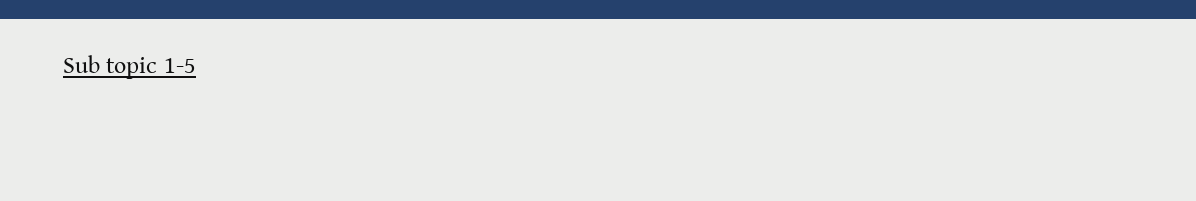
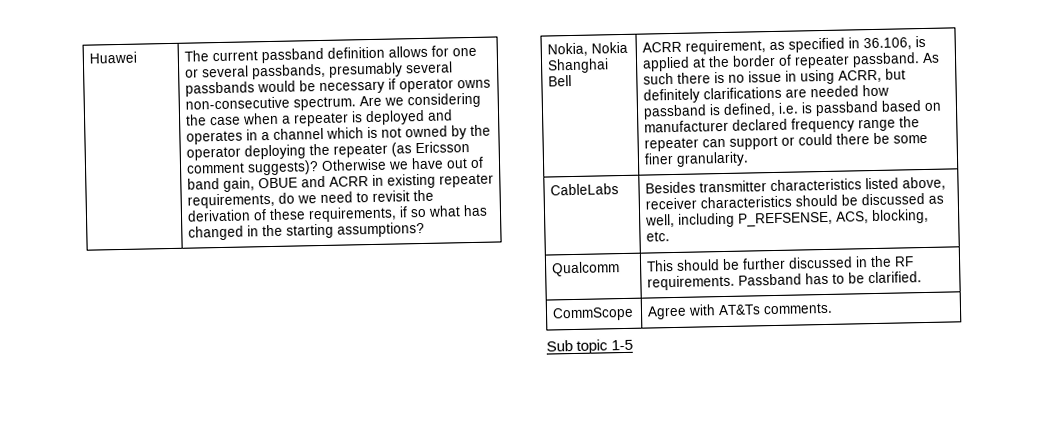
+ Huawei | The current passband definition allows for one or several passbands, presumably several passbands would be necessary if operator owns non-consecutive spectrum. Are we considering the case when a repeater is deployed and operates in a channel which is not owned by the operator deploying the repeater (as Ericsson comment suggests)? Otherwise we have out of band gain, OBUE and ACRR in existing repeater requirements, do we need to revisit the derivation of these requirements, if so what has changed in the starting assumptions?
+ Nokia, Nokia Shanghai Bell | ACRR requirement, as specified in 36.106, is applied at the border of repeater passband. As such there is no issue in using ACRR, but definitely clarifications are needed how passband is defined, i.e. is passband based on manufacturer declared frequency range the repeater can support or could there be some finer granularity.
+ CableLabs | Besides transmitter characteristics listed above, receiver characteristics should be discussed as well, including P_REFSENSE, ACS, blocking, etc.
+ Qualcomm | This should be further discussed in the RF requirements. Passband has to be clarified.
+ CommScope | Agree with AT&Ts comments.

